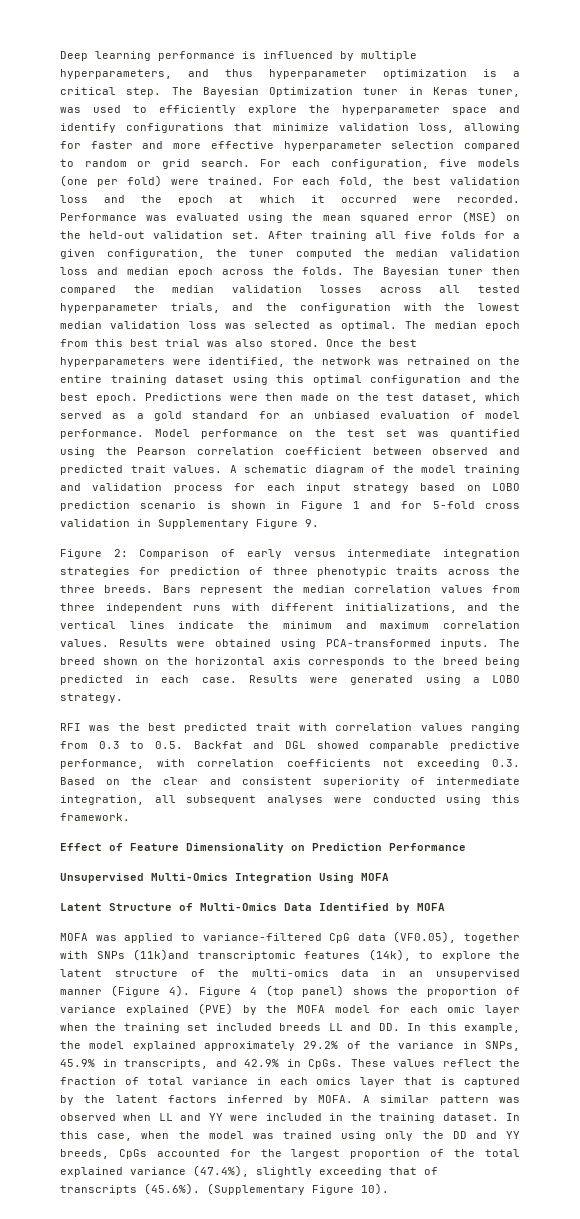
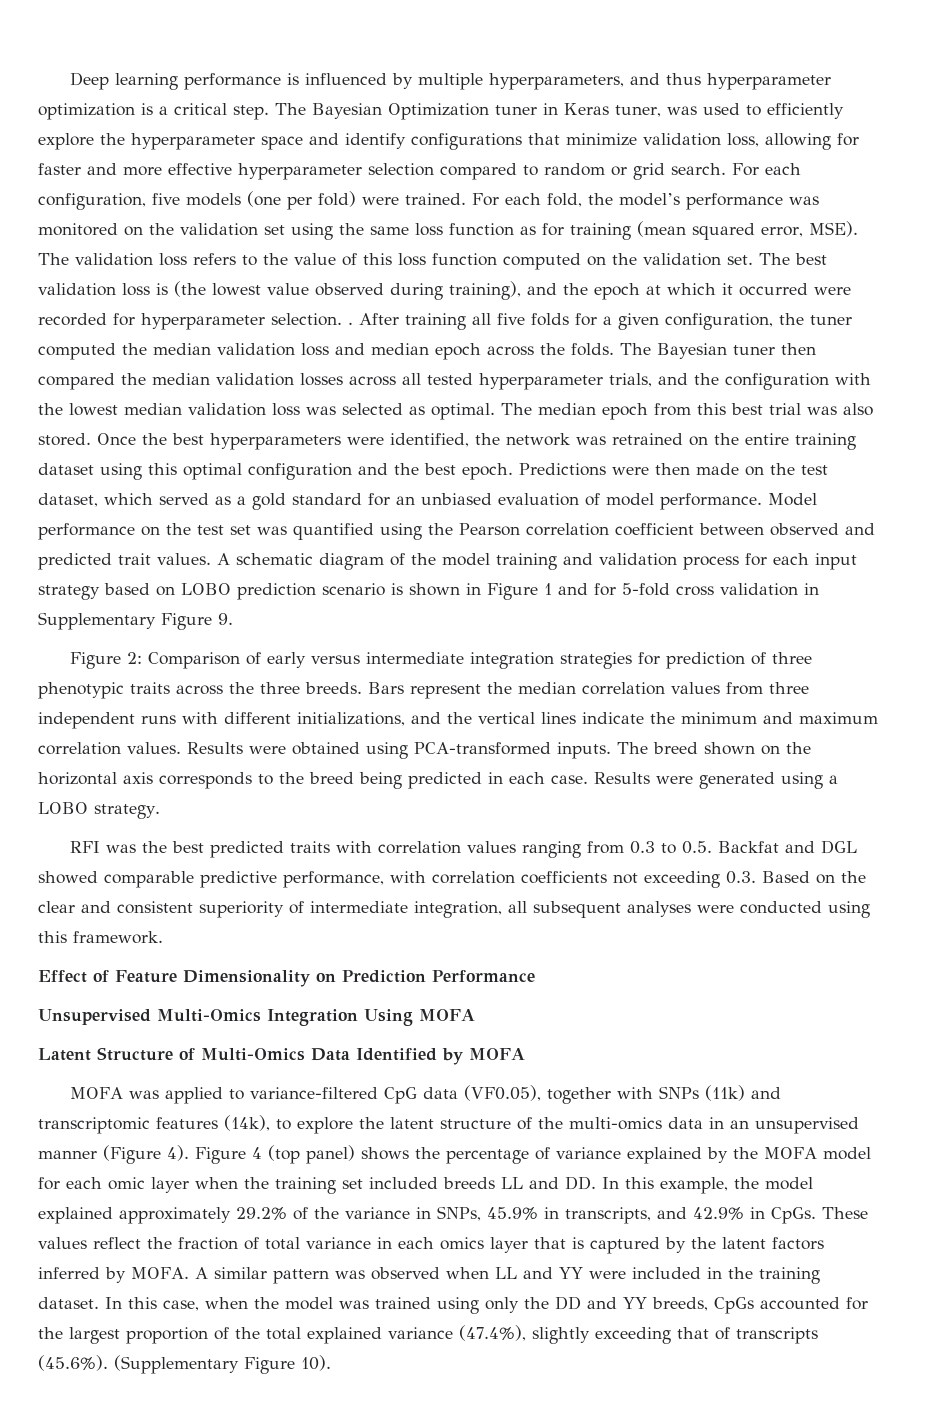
- For each fold, the best validation loss and the epoch at which it occurred were recorded. Performance was evaluated using the mean squared error (MSE) on the held-out validation set.
+ For each fold, the model’s performance was monitored on the validation set using the same loss function as for training (mean squared error, MSE). The validation loss refers to the value of this loss function computed on the validation set. The best validation loss is (the lowest value observed during training), and the epoch at which it occurred were recorded for hyperparameter selection. .
- RFI was the best predicted trait with correlation values ranging from 0.3 to 0.5. Backfat and DGL showed comparable predictive performance, with correlation coefficients not exceeding 0.3. Based on the clear and consistent superiority of intermediate integration, all subsequent analyses were conducted using this framework.
+ RFI was the best predicted traits with correlation values ranging from 0.3 to 0.5. Backfat and DGL showed comparable predictive performance, with correlation coefficients not exceeding 0.3. Based on the clear and consistent superiority of intermediate integration, all subsequent analyses were conducted using this framework.
- MOFA was applied to variance-filtered CpG data (VF0.05), together with SNPs (11k)and transcriptomic features (14k), to explore the latent structure of the multi-omics data in an unsupervised manner (Figure 4).
+ MOFA was applied to variance-filtered CpG data (VF0.05), together with SNPs (11k) and transcriptomic features (14k), to explore the latent structure of the multi-omics data in an unsupervised manner (Figure 4).
- Figure 4 (top panel) shows the proportion of variance explained (PVE) by the MOFA model for each omic layer when the training set included breeds LL and DD. In this example, the model explained approximately 29.2% of the variance in SNPs, 45.9% in transcripts, and 42.9% in CpGs.
+ Figure 4 (top panel) shows the percentage of variance explained by the MOFA model for each omic layer when the training set included breeds LL and DD. In this example, the model explained approximately 29.2% of the variance in SNPs, 45.9% in transcripts, and 42.9% in CpGs.

